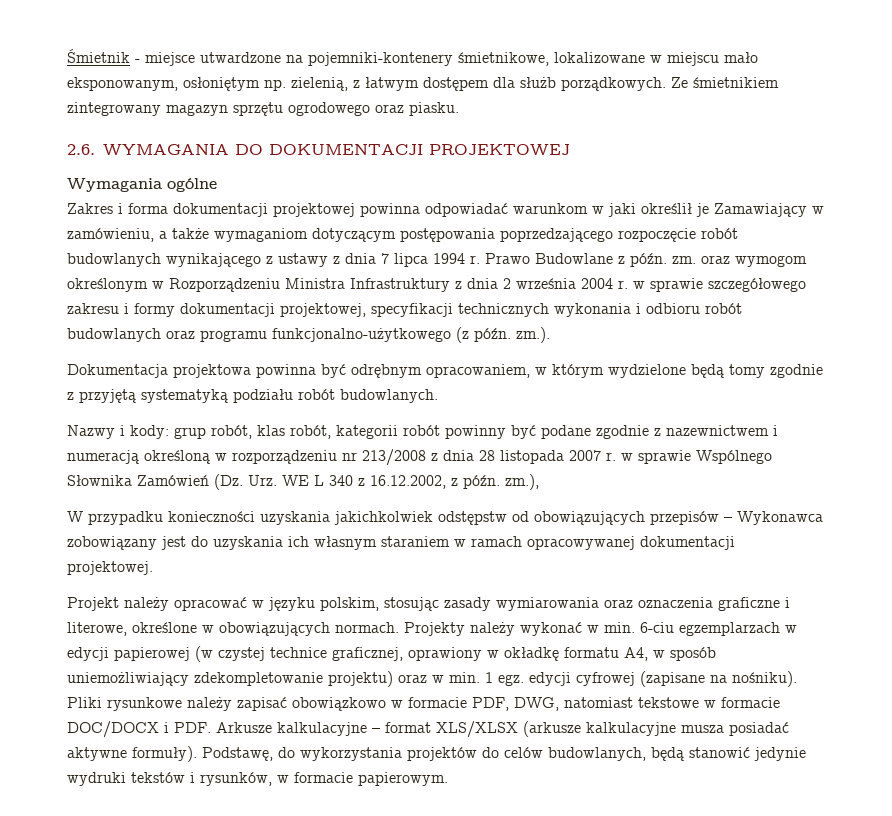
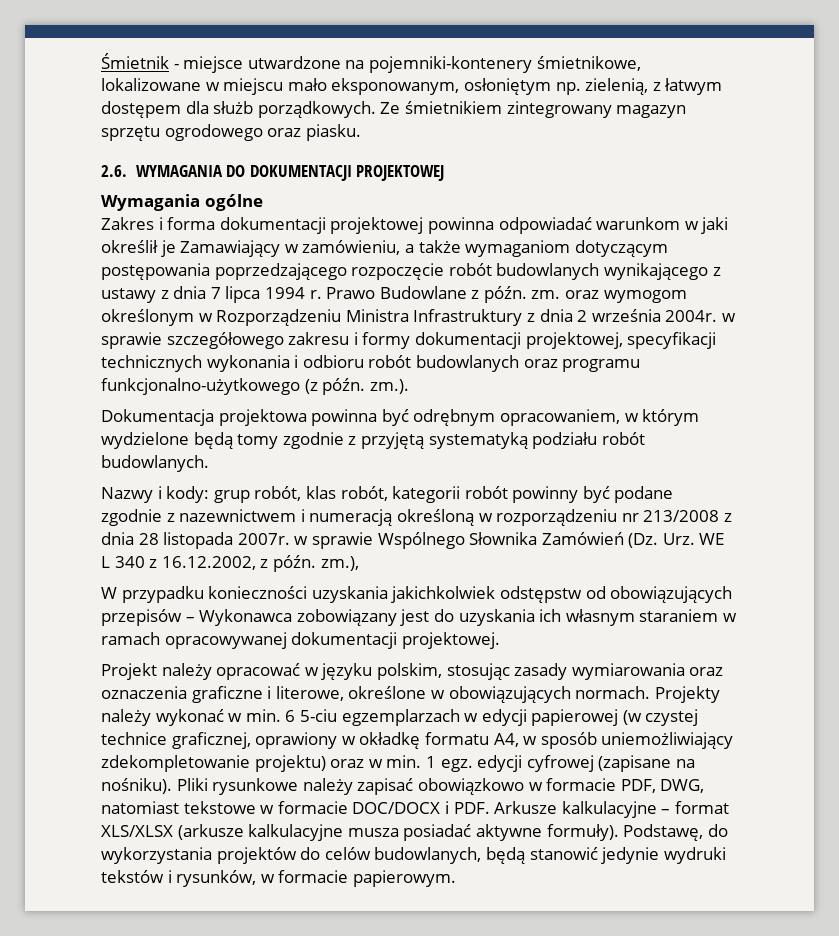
- Prawo Budowlane z późn. zm. oraz wymogom określonym w Rozporządzeniu Ministra Infrastruktury z dnia 2 września 2004 r. w sprawie szczegółowego zakresu i formy dokumentacji projektowej, specyfikacji technicznych wykonania i odbioru robót budowlanych oraz programu funkcjonalno-użytkowego (z późn. zm.).
+ Prawo Budowlane z późn. zm. oraz wymogom określonym w Rozporządzeniu Ministra Infrastruktury z dnia 2 września 2004r. w sprawie szczegółowego zakresu i formy dokumentacji projektowej, specyfikacji technicznych wykonania i odbioru robót budowlanych oraz programu funkcjonalno-użytkowego (z późn. zm.).
- Nazwy i kody: grup robót, klas robót, kategorii robót powinny być podane zgodnie z nazewnictwem i numeracją określoną w rozporządzeniu nr 213/2008 z dnia 28 listopada 2007 r. w sprawie Wspólnego Słownika Zamówień (Dz. Urz. WE L 340 z 16.12.2002, z późn. zm.),
+ Nazwy i kody: grup robót, klas robót, kategorii robót powinny być podane zgodnie z nazewnictwem i numeracją określoną w rozporządzeniu nr 213/2008 z dnia 28 listopada 2007r. w sprawie Wspólnego Słownika Zamówień (Dz. Urz. WE L 340 z 16.12.2002, z późn. zm.),
- Projekty należy wykonać w min. 6-ciu egzemplarzach w edycji papierowej (w czystej technice graficznej, oprawiony w okładkę formatu A4, w sposób uniemożliwiający zdekompletowanie projektu) oraz w min. 1 egz. edycji cyfrowej (zapisane na nośniku).
+ Projekty należy wykonać w min. 6 5-ciu egzemplarzach w edycji papierowej (w czystej technice graficznej, oprawiony w okładkę formatu A4, w sposób uniemożliwiający zdekompletowanie projektu) oraz w min. 1 egz. edycji cyfrowej (zapisane na nośniku).

